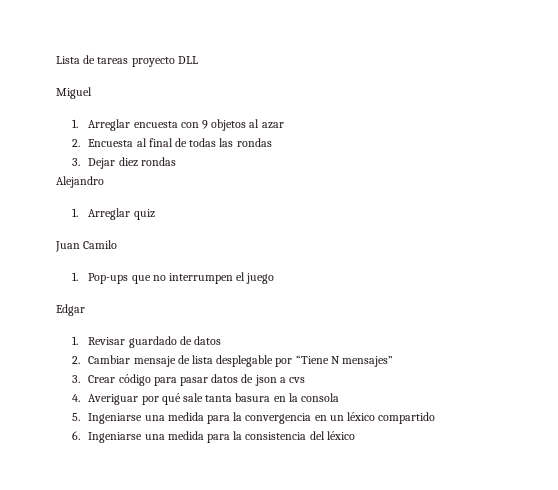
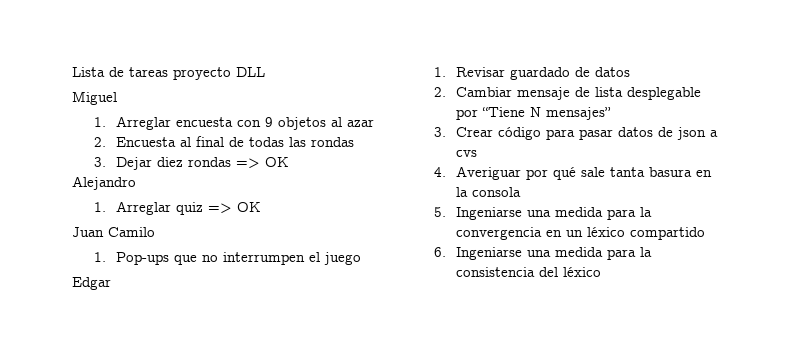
- 3. Dejar diez rondas
+ 3. Dejar diez rondas => OK
- 1. Arreglar quiz
+ 1. Arreglar quiz => OK

